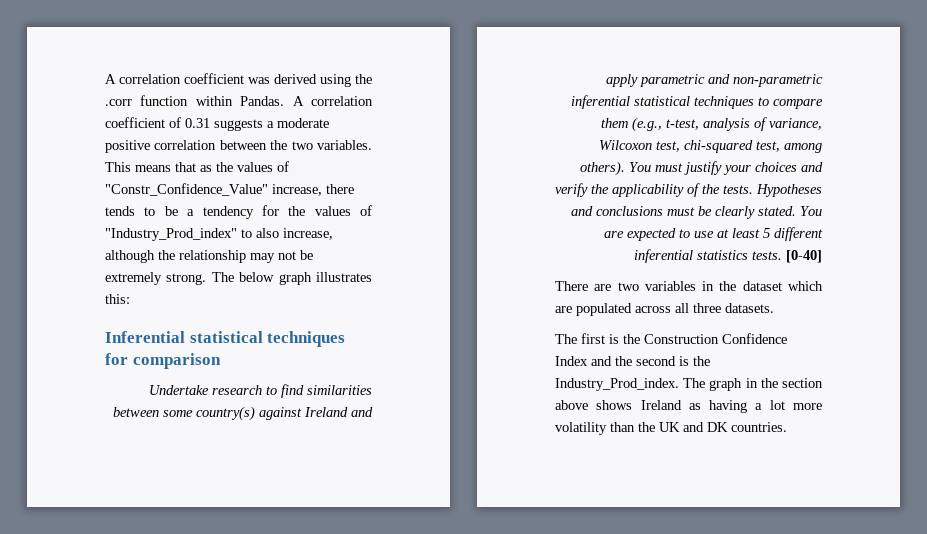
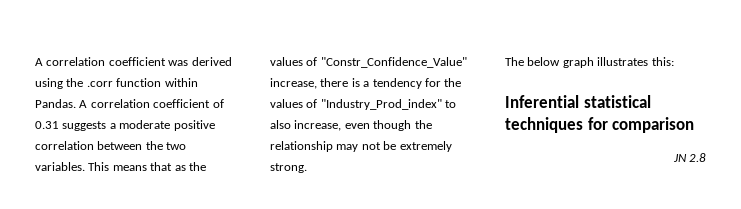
- This means that as the values of "Constr_Confidence_Value" increase, there tends to be a tendency for the values of "Industry_Prod_index" to also increase, although the relationship may not be extremely strong. The below graph illustrates this:
+ This means that as the values of "Constr_Confidence_Value" increase, there is a tendency for the values of "Industry_Prod_index" to also increase, even though the relationship may not be extremely strong.
+ The below graph illustrates this:
- Undertake research to find similarities between some country(s) against Ireland and apply parametric and non-parametric inferential statistical techniques to compare them (e.g., t-test, analysis of variance, Wilcoxon test, chi-squared test, among others). You must justify your choices and verify the applicability of the tests. Hypotheses and conclusions must be clearly stated. You are expected to use at least 5 different inferential statistics tests. [0-40]
- There are two variables in the dataset which are populated across all three datasets.
- The first is the Construction Confidence Index and the second is the Industry_Prod_index. The graph in the section above shows Ireland as having a lot more volatility than the UK and DK countries.
+ JN 2.8

